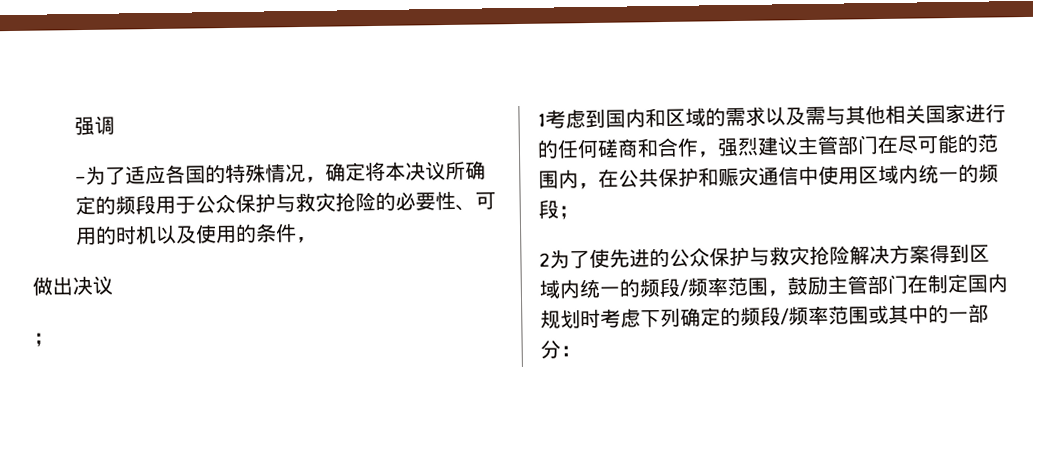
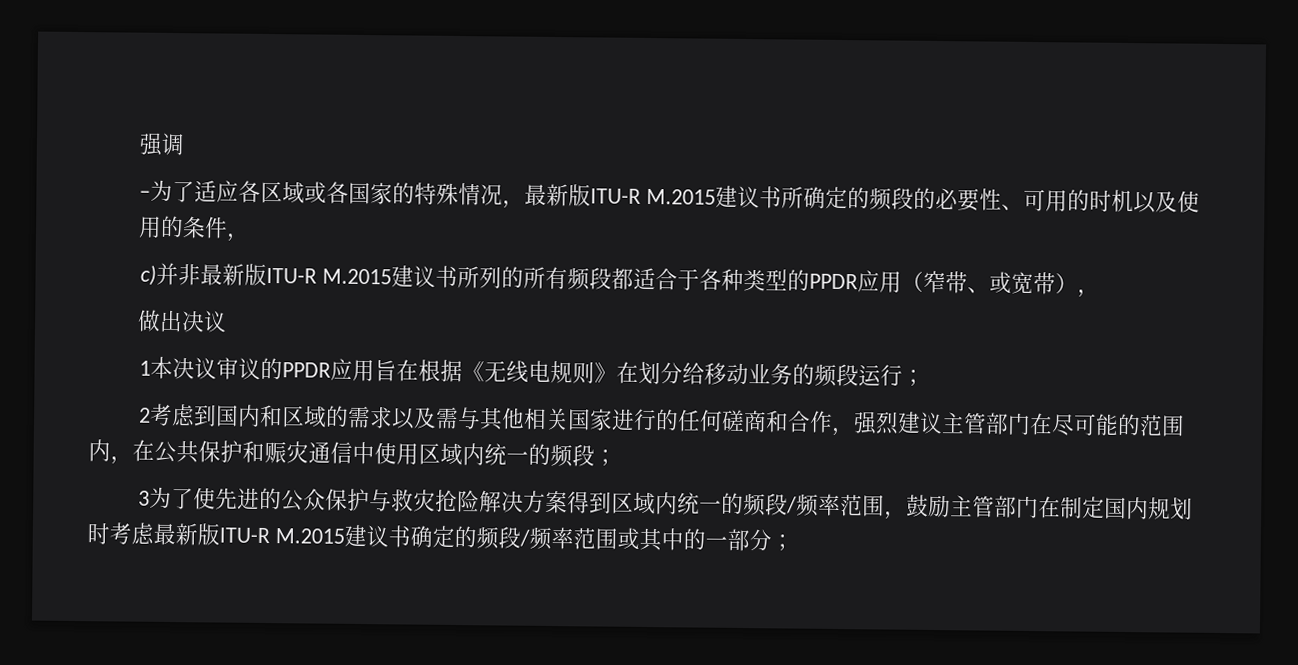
- –为了适应各国的特殊情况，确定将本决议所确定的频段用于公众保护与救灾抢险的必要性、可用的时机以及使用的条件，
+ –为了适应各区域或各国家的特殊情况，最新版ITU-R M.2015建议书所确定的频段的必要性、可用的时机以及使用的条件，
+ c)并非最新版ITU-R M.2015建议书所列的所有频段都适合于各种类型的PPDR应用（窄带、或宽带），
  做出决议
- ；
- 1考虑到国内和区域的需求以及需与其他相关国家进行的任何磋商和合作，强烈建议主管部门在尽可能的范围内，在公共保护和赈灾通信中使用区域内统一的频段；
+ 1本决议审议的PPDR应用旨在根据《无线电规则》在划分给移动业务的频段运行；
+ 2考虑到国内和区域的需求以及需与其他相关国家进行的任何磋商和合作，强烈建议主管部门在尽可能的范围内，在公共保护和赈灾通信中使用区域内统一的频段；
- 2为了使先进的公众保护与救灾抢险解决方案得到区域内统一的频段/频率范围，鼓励主管部门在制定国内规划时考虑下列确定的频段/频率范围或其中的一部分：
+ 3为了使先进的公众保护与救灾抢险解决方案得到区域内统一的频段/频率范围，鼓励主管部门在制定国内规划时考虑最新版ITU-R M.2015建议书确定的频段/频率范围或其中的一部分；

